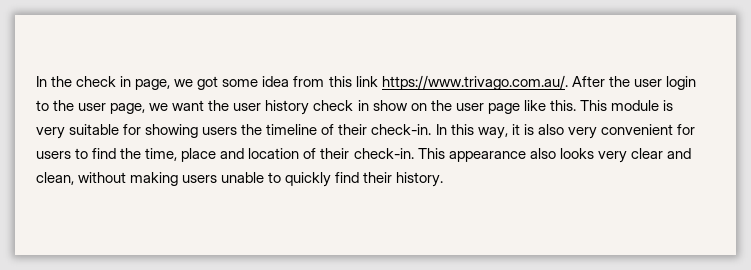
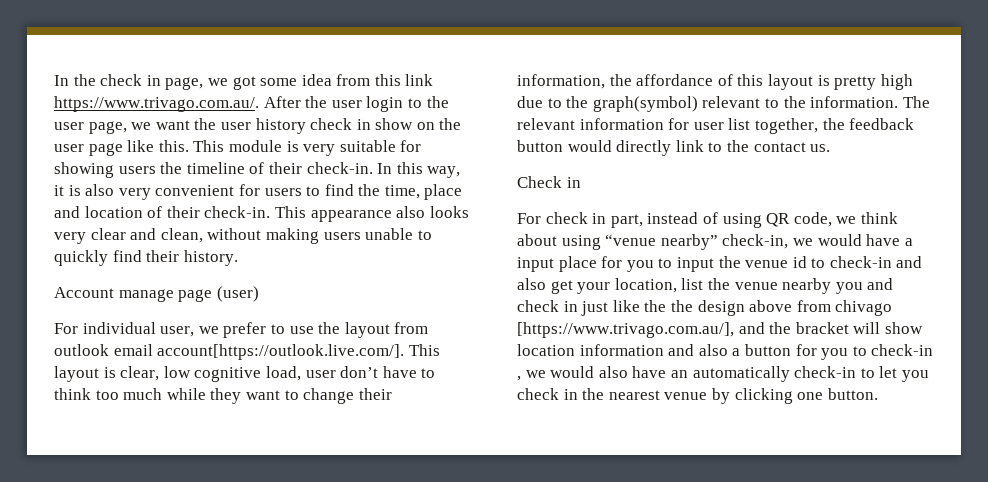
+ Account manage page (user)
+ For individual user, we prefer to use the layout from outlook email account[https://outlook.live.com/]. This layout is clear, low cognitive load, user don’t have to think too much while they want to change their information, the affordance of this layout is pretty high due to the graph(symbol) relevant to the information. The relevant information for user list together, the feedback button would directly link to the contact us.
+ Check in
+ For check in part, instead of using QR code, we think about using “venue nearby” check-in, we would have a input place for you to input the venue id to check-in and also get your location, list the venue nearby you and check in just like the the design above from chivago [https://www.trivago.com.au/], and the bracket will show location information and also a button for you to check-in , we would also have an automatically check-in to let you check in the nearest venue by clicking one button.

